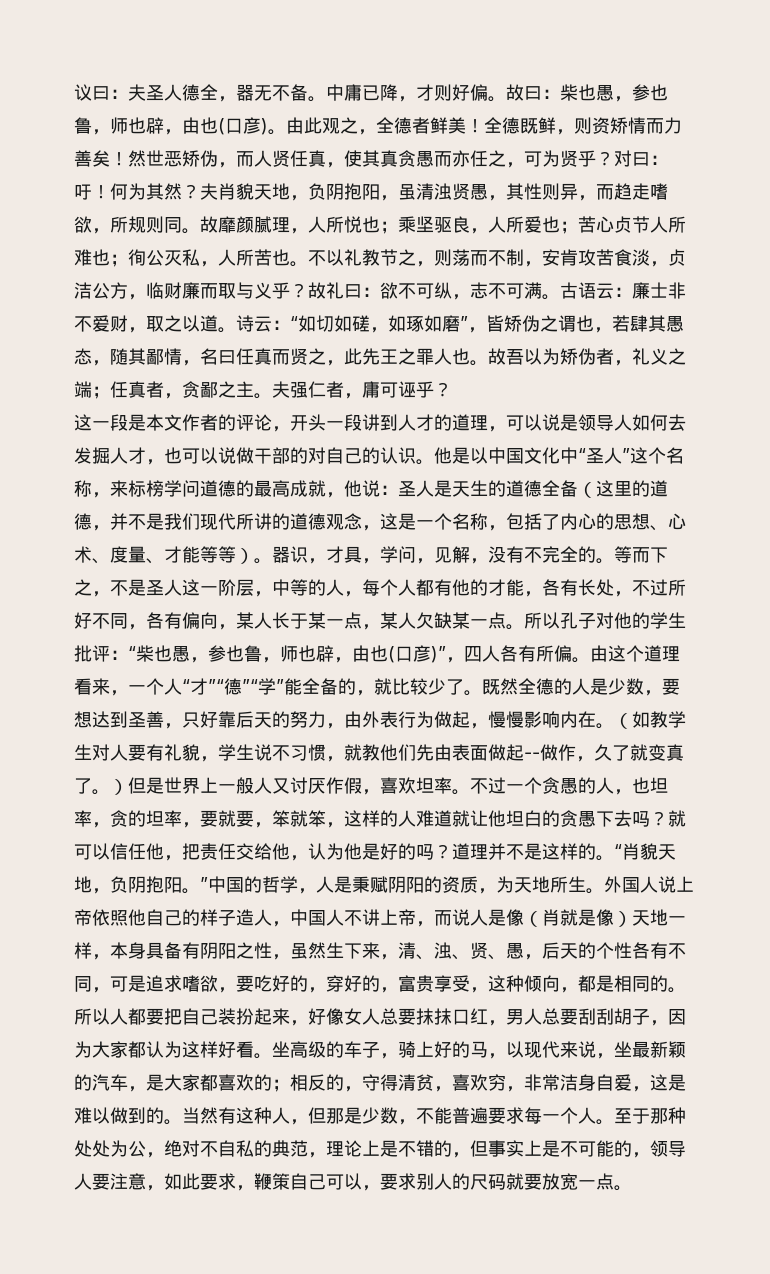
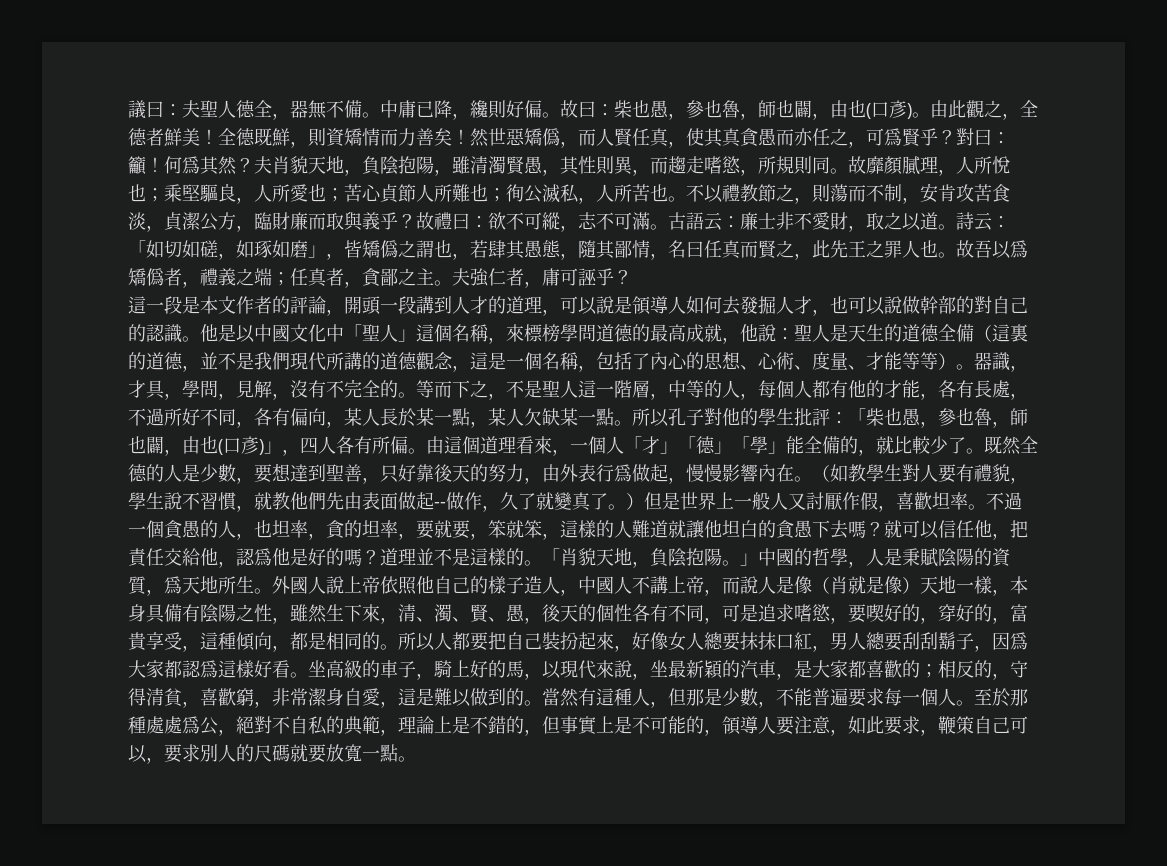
- 议曰：夫圣人德全，器无不备。
+ 議曰：夫聖人德全，器無不備。
- 中庸已降，才则好偏。
+ 中庸已降，纔則好偏。
- 故曰：柴也愚，参也鲁，师也辟，由也(口彦)。
+ 故曰：柴也愚，參也魯，師也闢，由也(口彥)。
- 由此观之，全德者鲜美！
+ 由此觀之，全德者鮮美！
- 全德既鲜，则资矫情而力善矣！
+ 全德既鮮，則資矯情而力善矣！
- 然世恶矫伪，而人贤任真，使其真贪愚而亦任之，可为贤乎？对曰：吁！何为其然？
+ 然世惡矯僞，而人賢任真，使其真貪愚而亦任之，可爲賢乎？對曰：籲！何爲其然？
- 夫肖貌天地，负阴抱阳，虽清浊贤愚，其性则异，而趋走嗜欲，所规则同。
+ 夫肖貌天地，負陰抱陽，雖清濁賢愚，其性則異，而趨走嗜慾，所規則同。
- 故靡颜腻理，人所悦也；乘坚驱良，人所爱也；苦心贞节人所难也；徇公灭私，人所苦也。
+ 故靡顏膩理，人所悅也；乘堅驅良，人所愛也；苦心貞節人所難也；徇公滅私，人所苦也。
- 不以礼教节之，则荡而不制，安肯攻苦食淡，贞洁公方，临财廉而取与义乎？故礼曰：欲不可纵，志不可满。古语云：廉士非不爱财，取之以道。
+ 不以禮教節之，則蕩而不制，安肯攻苦食淡，貞潔公方，臨財廉而取與義乎？故禮曰：欲不可縱，志不可滿。古語云：廉士非不愛財，取之以道。
- 诗云：“如切如磋，如琢如磨”，皆矫伪之谓也，若肆其愚态，随其鄙情，名曰任真而贤之，此先王之罪人也。
+ 詩云：「如切如磋，如琢如磨」，皆矯僞之謂也，若肆其愚態，隨其鄙情，名曰任真而賢之，此先王之罪人也。
- 故吾以为矫伪者，礼义之端；任真者，贪鄙之主。
+ 故吾以爲矯僞者，禮義之端；任真者，貪鄙之主。
- 夫强仁者，庸可诬乎？
+ 夫強仁者，庸可誣乎？
- 这一段是本文作者的评论，开头一段讲到人才的道理，可以说是领导人如何去发掘人才，也可以说做干部的对自己的认识。他是以中国文化中“圣人”这个名称，来标榜学问道德的最高成就，他说：圣人是天生的道德全备（这里的道德，并不是我们现代所讲的道德观念，这是一个名称，包括了内心的思想、心术、度量、才能等等）。
+ 這一段是本文作者的評論，開頭一段講到人才的道理，可以說是領導人如何去發掘人才，也可以說做幹部的對自己的認識。他是以中國文化中「聖人」這個名稱，來標榜學問道德的最高成就，他說：聖人是天生的道德全備（這裏的道德，並不是我們現代所講的道德觀念，這是一個名稱，包括了內心的思想、心術、度量、才能等等）。
- 器识，才具，学问，见解，没有不完全的。
+ 器識，才具，學問，見解，沒有不完全的。
- 等而下之，不是圣人这一阶层，中等的人，每个人都有他的才能，各有长处，不过所好不同，各有偏向，某人长于某一点，某人欠缺某一点。
+ 等而下之，不是聖人這一階層，中等的人，每個人都有他的才能，各有長處，不過所好不同，各有偏向，某人長於某一點，某人欠缺某一點。
- 所以孔子对他的学生批评：“柴也愚，参也鲁，师也辟，由也(口彦)”，四人各有所偏。
+ 所以孔子對他的學生批評：「柴也愚，參也魯，師也闢，由也(口彥)」，四人各有所偏。
- 由这个道理看来，一个人“才”“德”“学”能全备的，就比较少了。
+ 由這個道理看來，一個人「才」「德」「學」能全備的，就比較少了。
- 既然全德的人是少数，要想达到圣善，只好靠后天的努力，由外表行为做起，慢慢影响内在。
+ 既然全德的人是少數，要想達到聖善，只好靠後天的努力，由外表行爲做起，慢慢影響內在。
- （如教学生对人要有礼貌，学生说不习惯，就教他们先由表面做起--做作，久了就变真了。）但是世界上一般人又讨厌作假，喜欢坦率。
+ （如教學生對人要有禮貌，學生說不習慣，就教他們先由表面做起--做作，久了就變真了。）但是世界上一般人又討厭作假，喜歡坦率。
- 不过一个贪愚的人，也坦率，贪的坦率，要就要，笨就笨，这样的人难道就让他坦白的贪愚下去吗？
+ 不過一個貪愚的人，也坦率，貪的坦率，要就要，笨就笨，這樣的人難道就讓他坦白的貪愚下去嗎？
- 就可以信任他，把责任交给他，认为他是好的吗？道理并不是这样的。“肖貌天地，负阴抱阳。”中国的哲学，人是秉赋阴阳的资质，为天地所生。
+ 就可以信任他，把責任交給他，認爲他是好的嗎？道理並不是這樣的。「肖貌天地，負陰抱陽。」中國的哲學，人是秉賦陰陽的資質，爲天地所生。
- 外国人说上帝依照他自己的样子造人，中国人不讲上帝，而说人是像（肖就是像）天地一样，本身具备有阴阳之性，虽然生下来，清、浊、贤、愚，后天的个性各有不同，可是追求嗜欲，要吃好的，穿好的，富贵享受，这种倾向，都是相同的。
+ 外國人說上帝依照他自己的樣子造人，中國人不講上帝，而說人是像（肖就是像）天地一樣，本身具備有陰陽之性，雖然生下來，清、濁、賢、愚，後天的個性各有不同，可是追求嗜慾，要喫好的，穿好的，富貴享受，這種傾向，都是相同的。
- 所以人都要把自己装扮起来，好像女人总要抹抹口红，男人总要刮刮胡子，因为大家都认为这样好看。坐高级的车子，骑上好的马，以现代来说，坐最新颖的汽车，是大家都喜欢的；相反的，守得清贫，喜欢穷，非常洁身自爱，这是难以做到的。当然有这种人，但那是少数，不能普遍要求每一个人。至于那种处处为公，绝对不自私的典范，理论上是不错的，但事实上是不可能的，领导人要注意，如此要求，鞭策自己可以，要求别人的尺码就要放宽一点。
+ 所以人都要把自己裝扮起來，好像女人總要抹抹口紅，男人總要刮刮鬍子，因爲大家都認爲這樣好看。坐高級的車子，騎上好的馬，以現代來說，坐最新穎的汽車，是大家都喜歡的；相反的，守得清貧，喜歡窮，非常潔身自愛，這是難以做到的。當然有這種人，但那是少數，不能普遍要求每一個人。至於那種處處爲公，絕對不自私的典範，理論上是不錯的，但事實上是不可能的，領導人要注意，如此要求，鞭策自己可以，要求別人的尺碼就要放寬一點。

